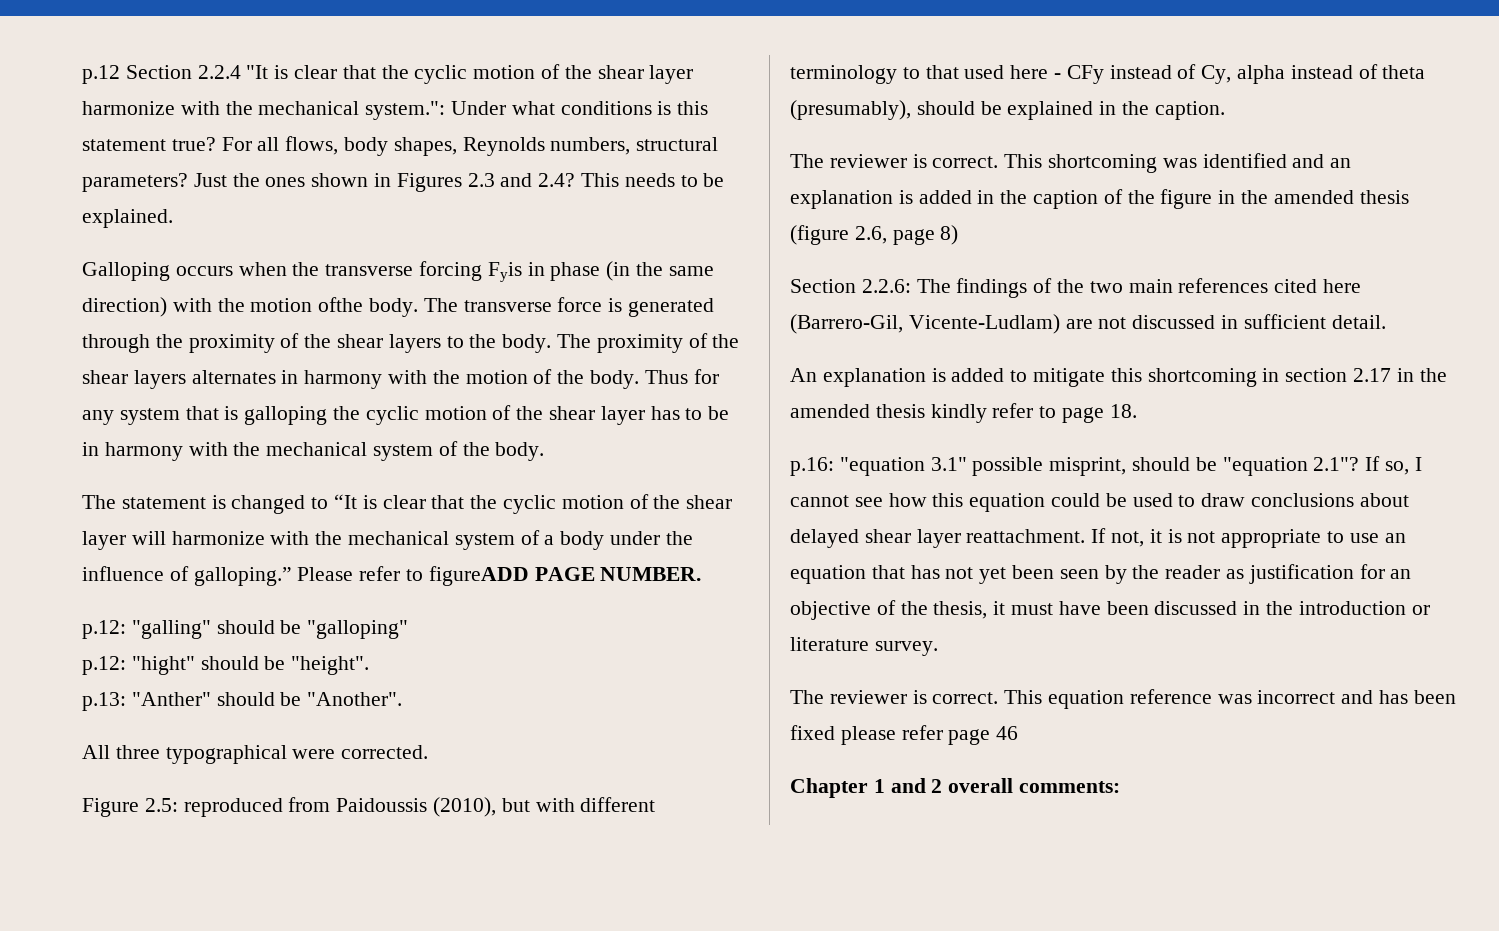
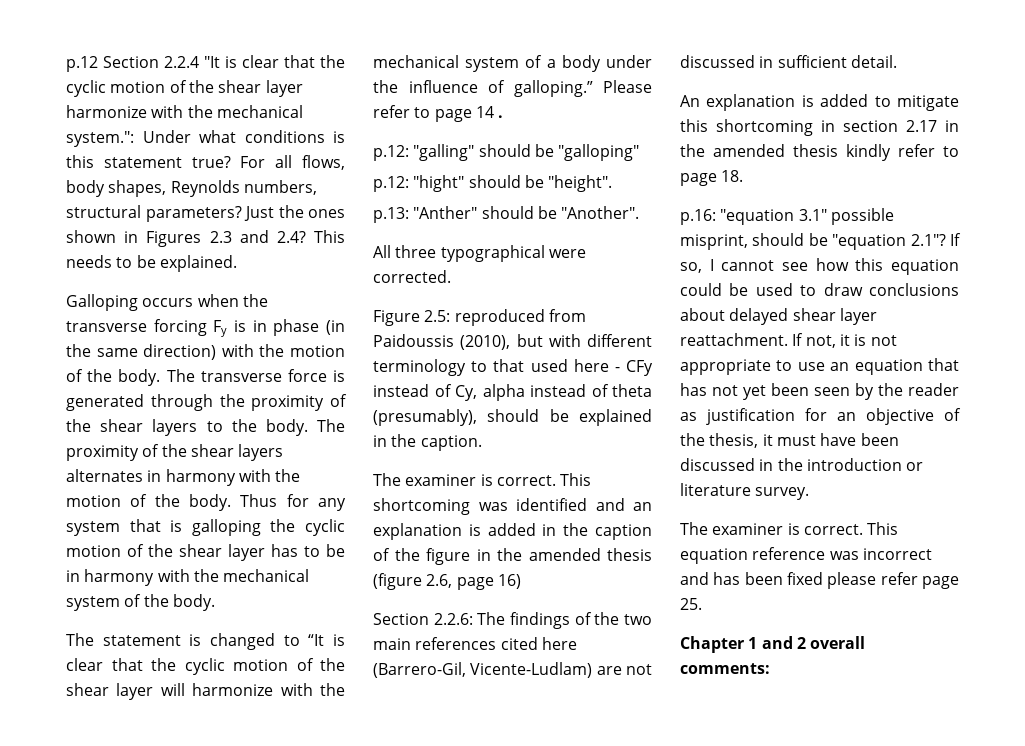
- Galloping occurs when the transverse forcing Fyis in phase (in the same direction) with the motion ofthe body.
+ Galloping occurs when the transverse forcing Fy is in phase (in the same direction) with the motion of the body.
- Please refer to figureADD PAGE NUMBER.
+ Please refer to page 14 .
  Figure 2.5: reproduced from Paidoussis (2010), but with different terminology to that used here - CFy instead of Cy, alpha instead of theta (presumably), should be explained in the caption.
- The reviewer is correct.
+ The examiner is correct.
- This shortcoming was identified and an explanation is added in the caption of the figure in the amended thesis (figure 2.6, page 8)
+ This shortcoming was identified and an explanation is added in the caption of the figure in the amended thesis (figure 2.6, page 16)
  If not, it is not appropriate to use an equation that has not yet been seen by the reader as justification for an objective of the thesis, it must have been discussed in the introduction or literature survey.
- The reviewer is correct.
+ The examiner is correct.
- This equation reference was incorrect and has been fixed please refer page 46
+ This equation reference was incorrect and has been fixed please refer page 25.

